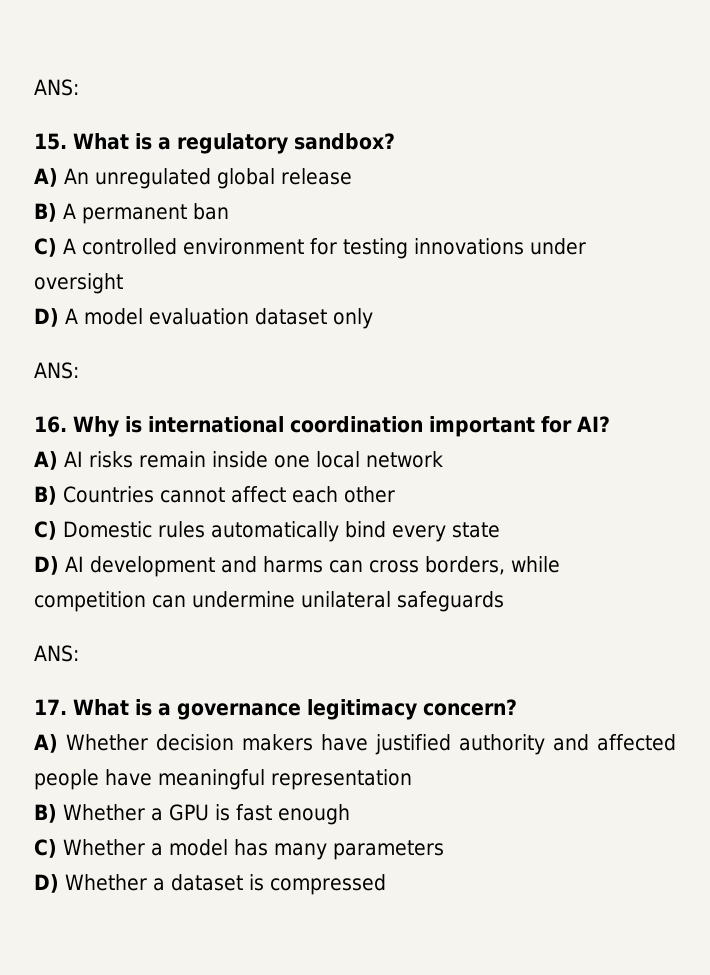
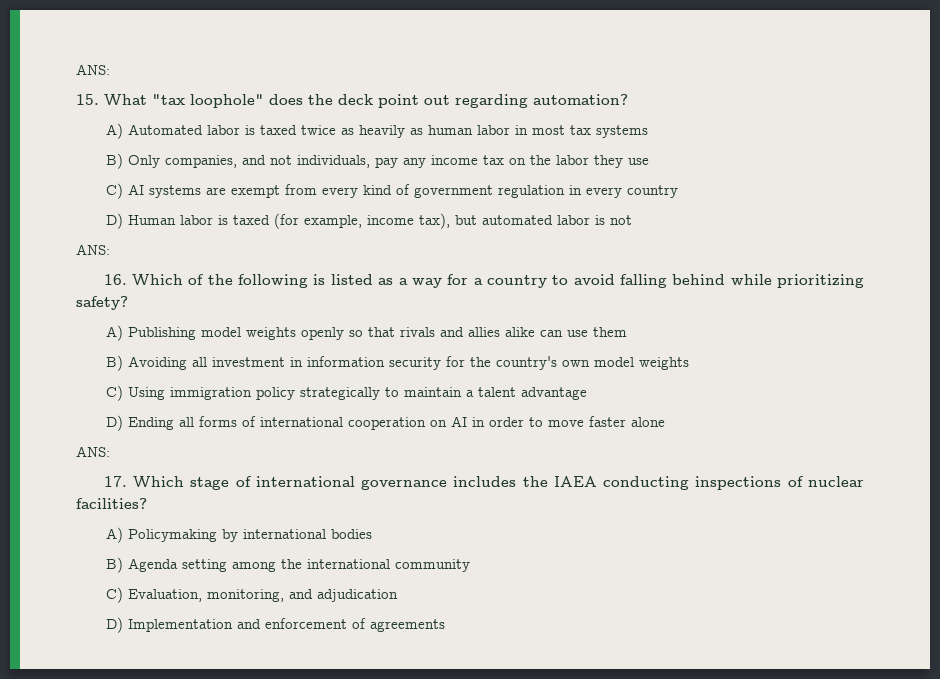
- 15. What is a regulatory sandbox?
- A) An unregulated global release
- B) A permanent ban
- C) A controlled environment for testing innovations under oversight
- D) A model evaluation dataset only
+ 15. What "tax loophole" does the deck point out regarding automation?
+ A) Automated labor is taxed twice as heavily as human labor in most tax systems
+ B) Only companies, and not individuals, pay any income tax on the labor they use
+ C) AI systems are exempt from every kind of government regulation in every country
+ D) Human labor is taxed (for example, income tax), but automated labor is not
  ANS:
- 16. Why is international coordination important for AI?
- A) AI risks remain inside one local network
- B) Countries cannot affect each other
- C) Domestic rules automatically bind every state
- D) AI development and harms can cross borders, while competition can undermine unilateral safeguards
+ 16. Which of the following is listed as a way for a country to avoid falling behind while prioritizing safety?
+ A) Publishing model weights openly so that rivals and allies alike can use them
+ B) Avoiding all investment in information security for the country's own model weights
+ C) Using immigration policy strategically to maintain a talent advantage
+ D) Ending all forms of international cooperation on AI in order to move faster alone
  ANS:
- 17. What is a governance legitimacy concern?
- A) Whether decision makers have justified authority and affected people have meaningful representation
- B) Whether a GPU is fast enough
- C) Whether a model has many parameters
- D) Whether a dataset is compressed
+ 17. Which stage of international governance includes the IAEA conducting inspections of nuclear facilities?
+ A) Policymaking by international bodies
+ B) Agenda setting among the international community
+ C) Evaluation, monitoring, and adjudication
+ D) Implementation and enforcement of agreements

